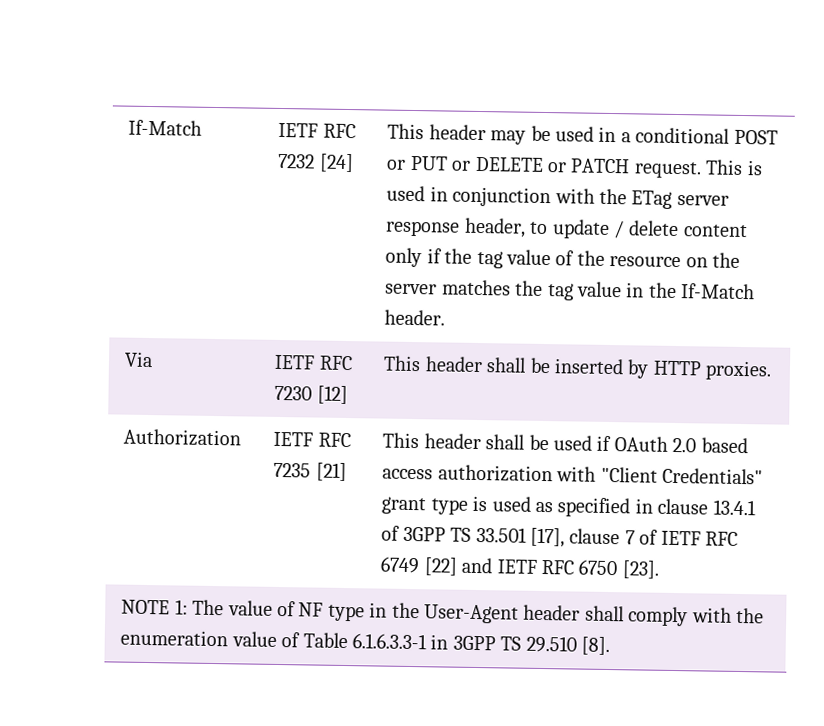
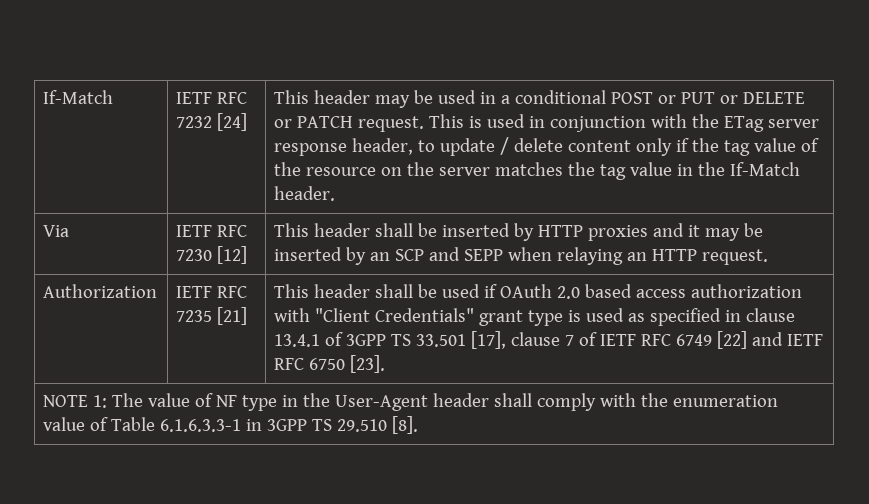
- Via | IETF RFC 7230 [12] | This header shall be inserted by HTTP proxies.
+ Via | IETF RFC 7230 [12] | This header shall be inserted by HTTP proxies and it may be inserted by an SCP and SEPP when relaying an HTTP request.

